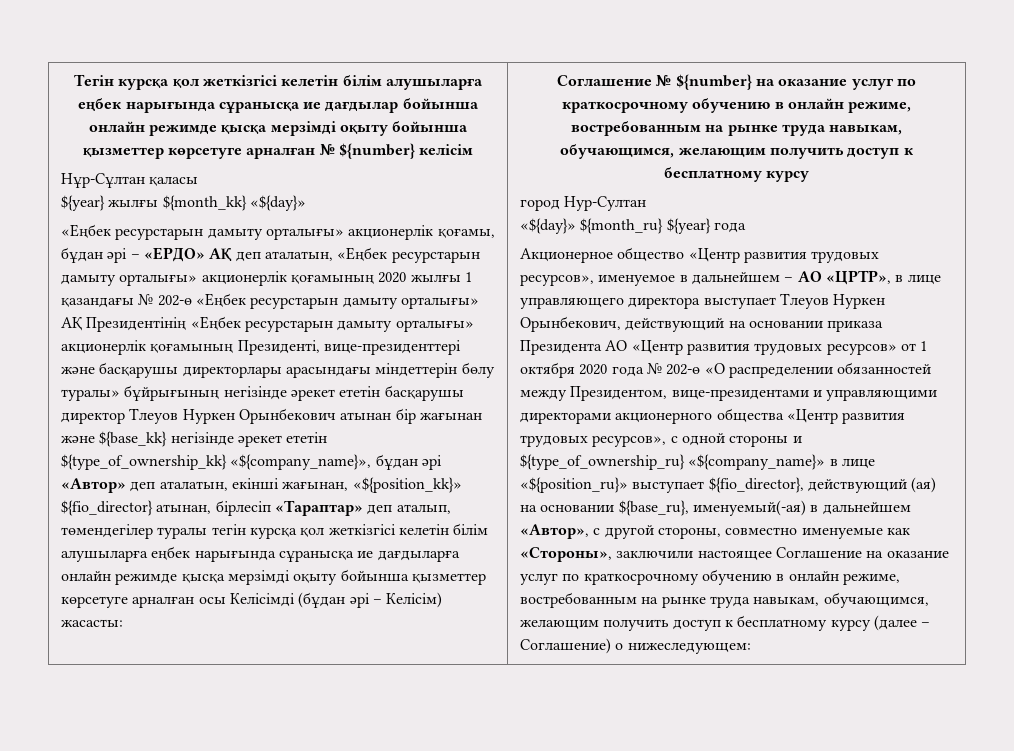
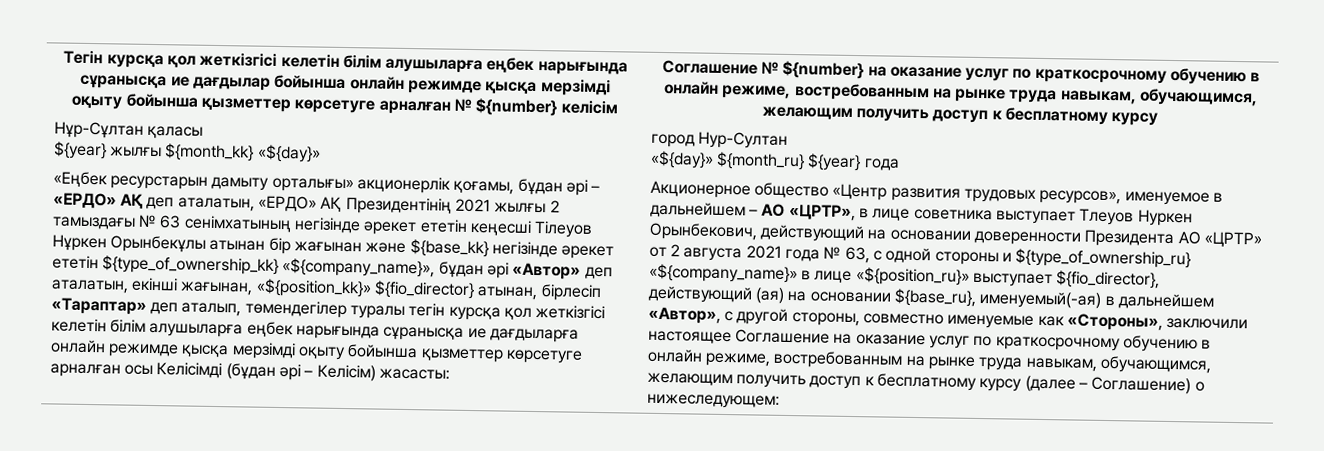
- «Еңбек ресурстарын дамыту орталығы» акционерлік қоғамы, бұдан әрі – «ЕРДО» АҚ деп аталатын, «Еңбек ресурстарын дамыту орталығы» акционерлік қоғамының 2020 жылғы 1 қазандағы № 202-ө «Еңбек ресурстарын дамыту орталығы» АҚ Президентінің «Еңбек ресурстарын дамыту орталығы» акционерлік қоғамының Президенті, вице-президенттері және басқарушы директорлары арасындағы міндеттерін бөлу туралы» бұйрығының негізінде әрекет ететін басқарушы директор Тлеуов Нуркен Орынбекович атынан бір жағынан және ${base_kk} негізінде әрекет ететін ${type_of_ownership_kk} «${company_name}», бұдан әрі «Автор» деп аталатын, екінші жағынан, «${position_kk}» ${fio_director} атынан, бірлесіп «Тараптар» деп аталып, төмендегілер туралы тегін курсқа қол жеткізгісі келетін білім алушыларға еңбек нарығында сұранысқа ие дағдыларға онлайн режимде қысқа мерзімді оқыту бойынша қызметтер көрсетуге арналған осы Келісімді (бұдан әрі – Келісім) жасасты:
+ «Еңбек ресурстарын дамыту орталығы» акционерлік қоғамы, бұдан әрі – «ЕРДО» АҚ деп аталатын, «ЕРДО» АҚ Президентінің 2021 жылғы 2 тамыздағы № 63 сенімхатының негізінде әрекет ететін кеңесші Тілеуов Нұркен Орынбекұлы атынан бір жағынан және ${base_kk} негізінде әрекет ететін ${type_of_ownership_kk} «${company_name}», бұдан әрі «Автор» деп аталатын, екінші жағынан, «${position_kk}» ${fio_director} атынан, бірлесіп «Тараптар» деп аталып, төмендегілер туралы тегін курсқа қол жеткізгісі келетін білім алушыларға еңбек нарығында сұранысқа ие дағдыларға онлайн режимде қысқа мерзімді оқыту бойынша қызметтер көрсетуге арналған осы Келісімді (бұдан әрі – Келісім) жасасты:
- Акционерное общество «Центр развития трудовых ресурсов», именуемое в дальнейшем – АО «ЦРТР», в лице управляющего директора выступает Тлеуов Нуркен Орынбекович, действующий на основании приказа Президента АО «Центр развития трудовых ресурсов» от 1 октября 2020 года № 202-ө «О распределении обязанностей между Президентом, вице-президентами и управляющими директорами акционерного общества «Центр развития трудовых ресурсов», с одной стороны и ${type_of_ownership_ru} «${company_name}» в лице «${position_ru}» выступает ${fio_director}, действующий (ая) на основании ${base_ru}, именуемый(-ая) в дальнейшем «Автор», с другой стороны, совместно именуемые как «Стороны», заключили настоящее Соглашение на оказание услуг по краткосрочному обучению в онлайн режиме, востребованным на рынке труда навыкам, обучающимся, желающим получить доступ к бесплатному курсу (далее – Соглашение) о нижеследующем:
+ Акционерное общество «Центр развития трудовых ресурсов», именуемое в дальнейшем – АО «ЦРТР», в лице советника выступает Тлеуов Нуркен Орынбекович, действующий на основании доверенности Президента АО «ЦРТР» от 2 августа 2021 года № 63, с одной стороны и ${type_of_ownership_ru} «${company_name}» в лице «${position_ru}» выступает ${fio_director}, действующий (ая) на основании ${base_ru}, именуемый(-ая) в дальнейшем «Автор», с другой стороны, совместно именуемые как «Стороны», заключили настоящее Соглашение на оказание услуг по краткосрочному обучению в онлайн режиме, востребованным на рынке труда навыкам, обучающимся, желающим получить доступ к бесплатному курсу (далее – Соглашение) о нижеследующем:

